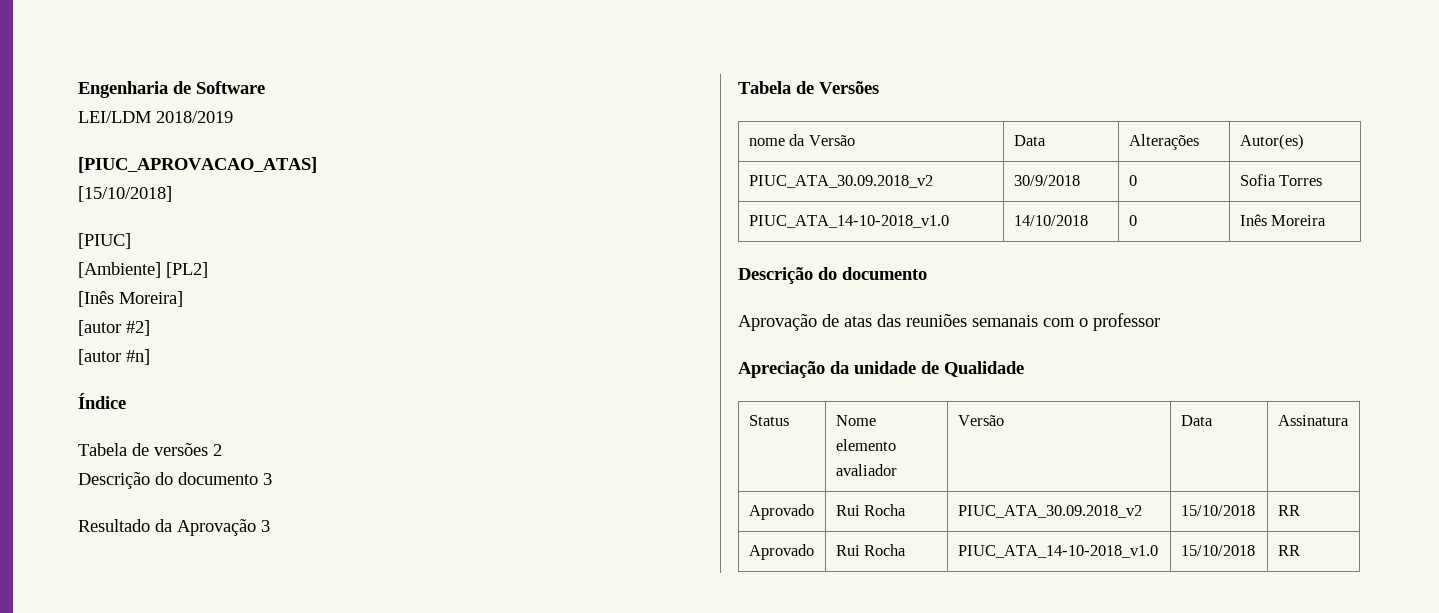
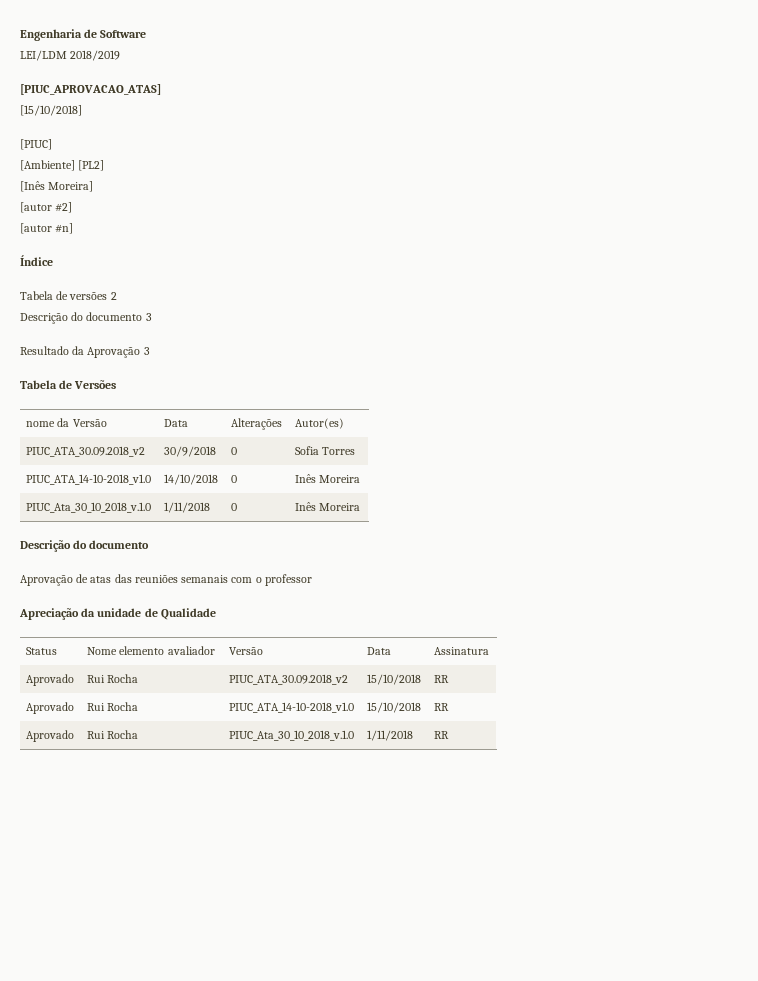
+ PIUC_Ata_30_10_2018_v.1.0 | 1/11/2018 | 0 | Inês Moreira
+ Aprovado | Rui Rocha | PIUC_Ata_30_10_2018_v.1.0 | 1/11/2018 | RR

